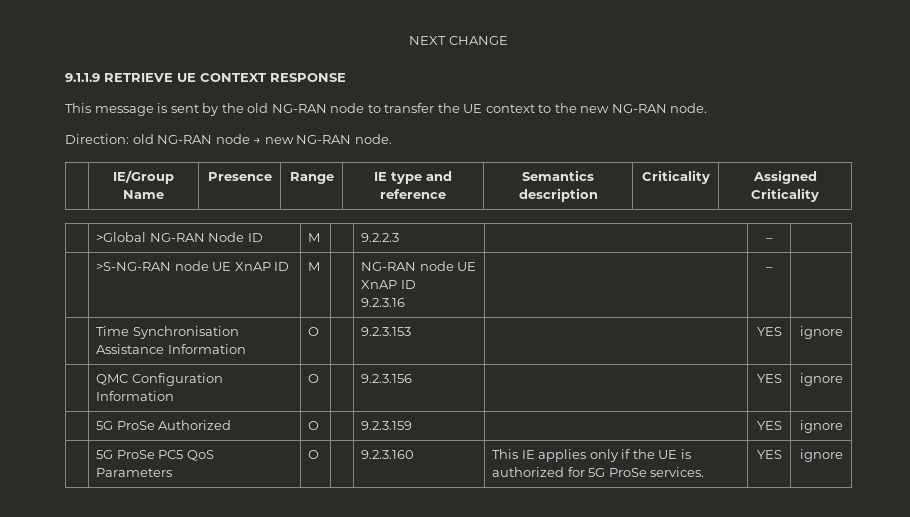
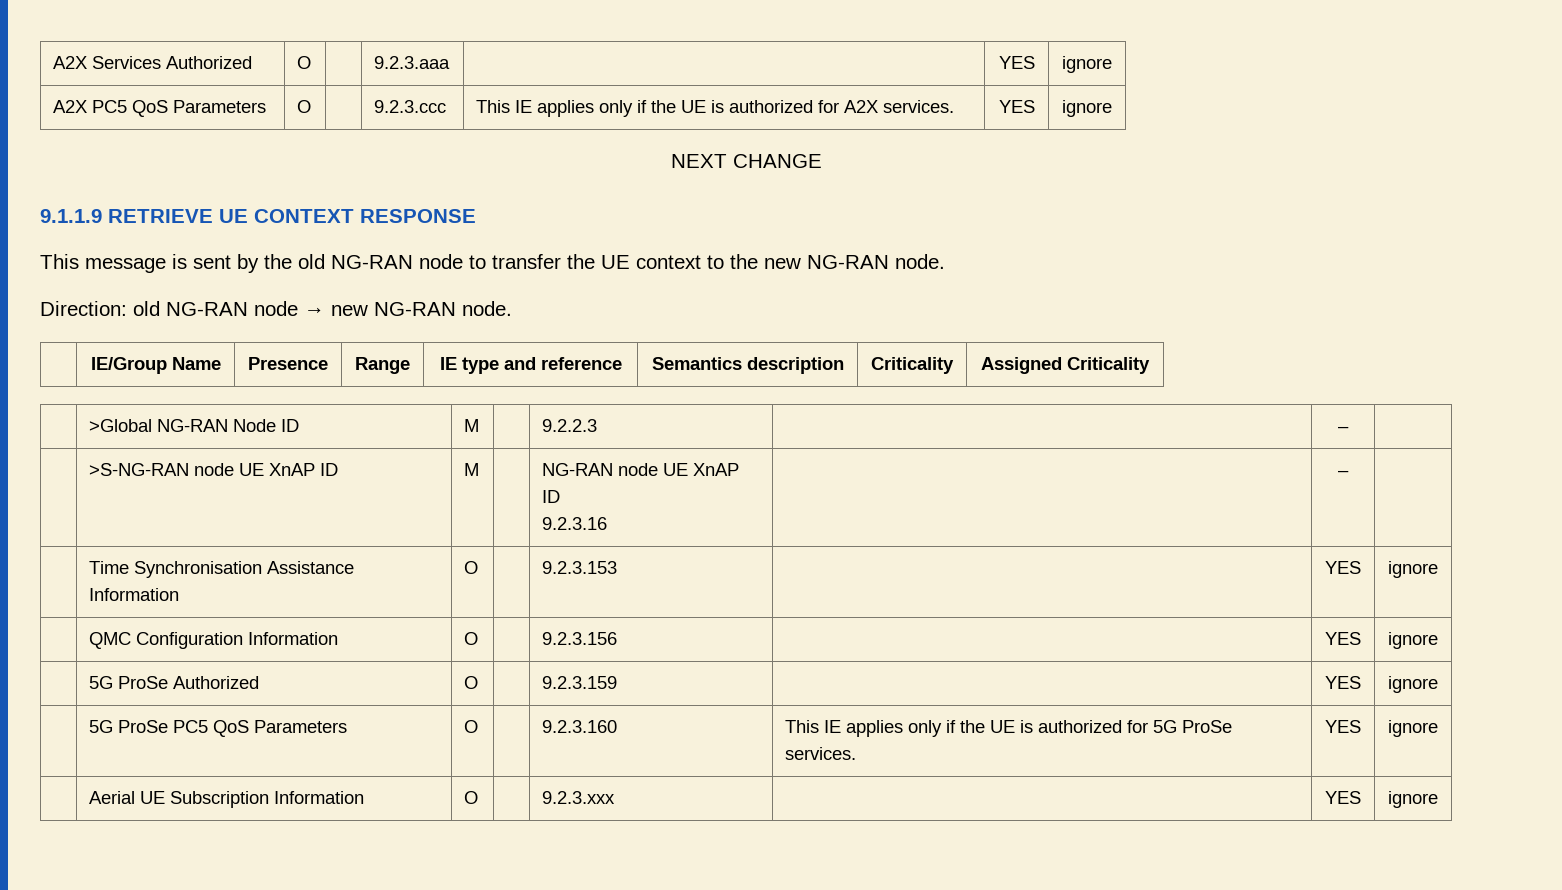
+ A2X Services Authorized | O | | 9.2.3.aaa | | YES | ignore
+ A2X PC5 QoS Parameters | O | | 9.2.3.ccc | This IE applies only if the UE is authorized for A2X services. | YES | ignore
+ | Aerial UE Subscription Information | O | | 9.2.3.xxx | | YES | ignore

